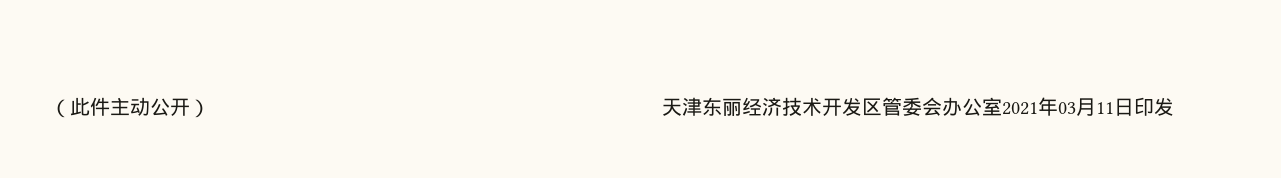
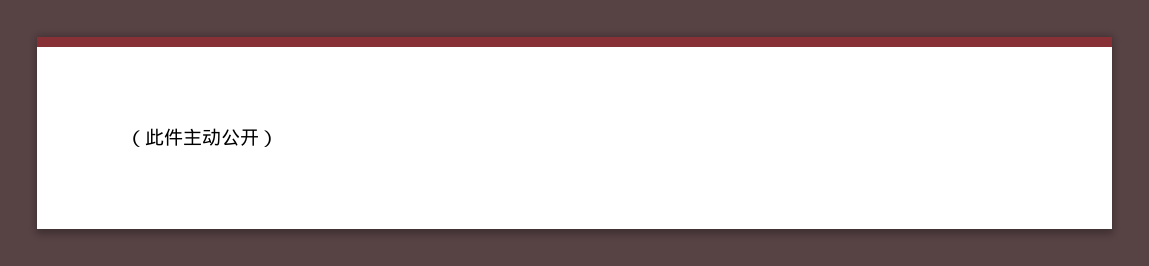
- 天津东丽经济技术开发区管委会办公室2021年03月11日印发

